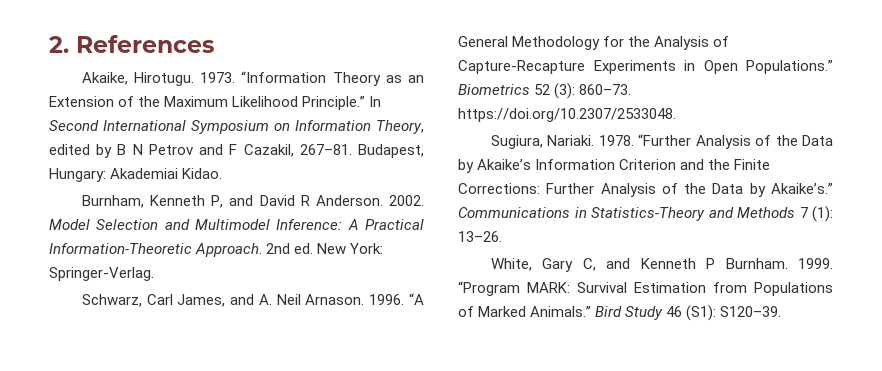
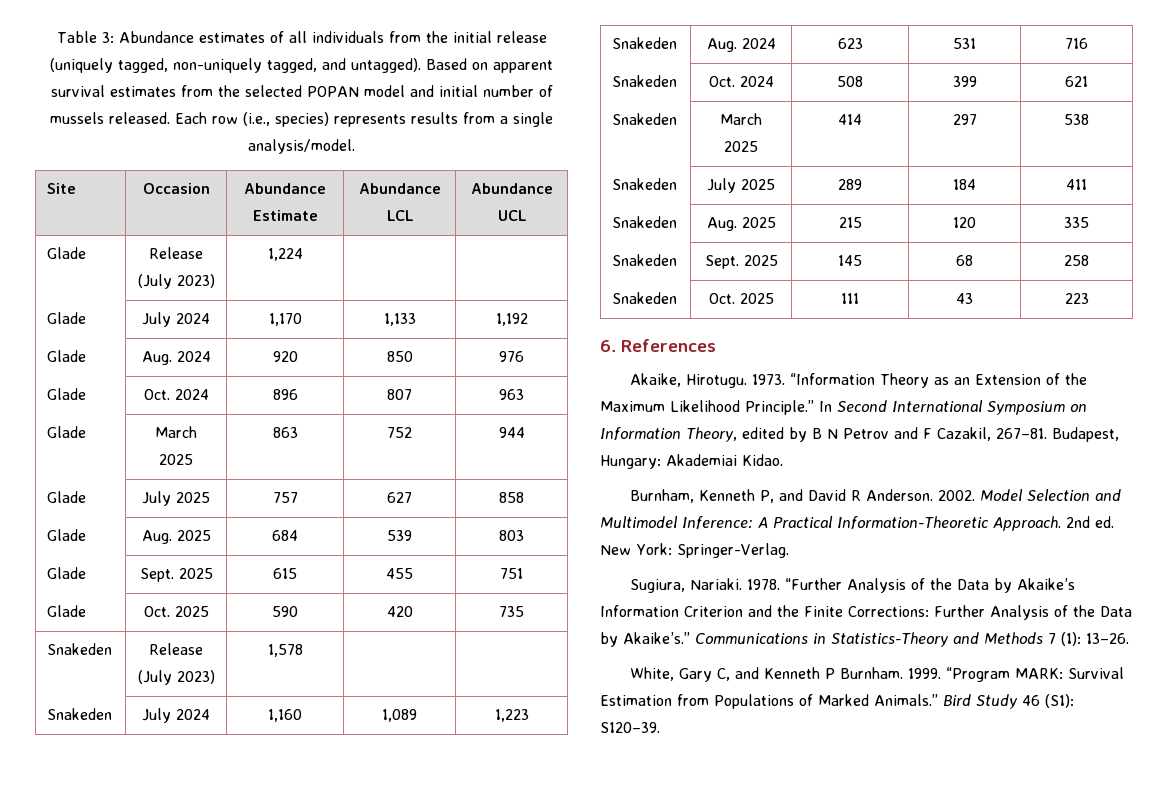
- 2. References
+ Table 3: Abundance estimates of all individuals from the initial release (uniquely tagged, non-uniquely tagged, and untagged). Based on apparent survival estimates from the selected POPAN model and initial number of mussels released. Each row (i.e., species) represents results from a single analysis/model.
+ Site | Occasion | Abundance Estimate | Abundance LCL | Abundance UCL
+ Glade | Release (July 2023) | 1,224 | |
+ Glade | July 2024 | 1,170 | 1,133 | 1,192
+ Glade | Aug. 2024 | 920 | 850 | 976
+ Glade | Oct. 2024 | 896 | 807 | 963
+ Glade | March 2025 | 863 | 752 | 944
+ Glade | July 2025 | 757 | 627 | 858
+ Glade | Aug. 2025 | 684 | 539 | 803
+ Glade | Sept. 2025 | 615 | 455 | 751
+ Glade | Oct. 2025 | 590 | 420 | 735
+ Snakeden | Release (July 2023) | 1,578 | |
+ Snakeden | July 2024 | 1,160 | 1,089 | 1,223
+ Snakeden | Aug. 2024 | 623 | 531 | 716
+ Snakeden | Oct. 2024 | 508 | 399 | 621
+ Snakeden | March 2025 | 414 | 297 | 538
+ Snakeden | July 2025 | 289 | 184 | 411
+ Snakeden | Aug. 2025 | 215 | 120 | 335
+ Snakeden | Sept. 2025 | 145 | 68 | 258
+ Snakeden | Oct. 2025 | 111 | 43 | 223
+ 6. References
- Schwarz, Carl James, and A. Neil Arnason. 1996. “A General Methodology for the Analysis of Capture-Recapture Experiments in Open Populations.” Biometrics 52 (3): 860–73. https://doi.org/10.2307/2533048.

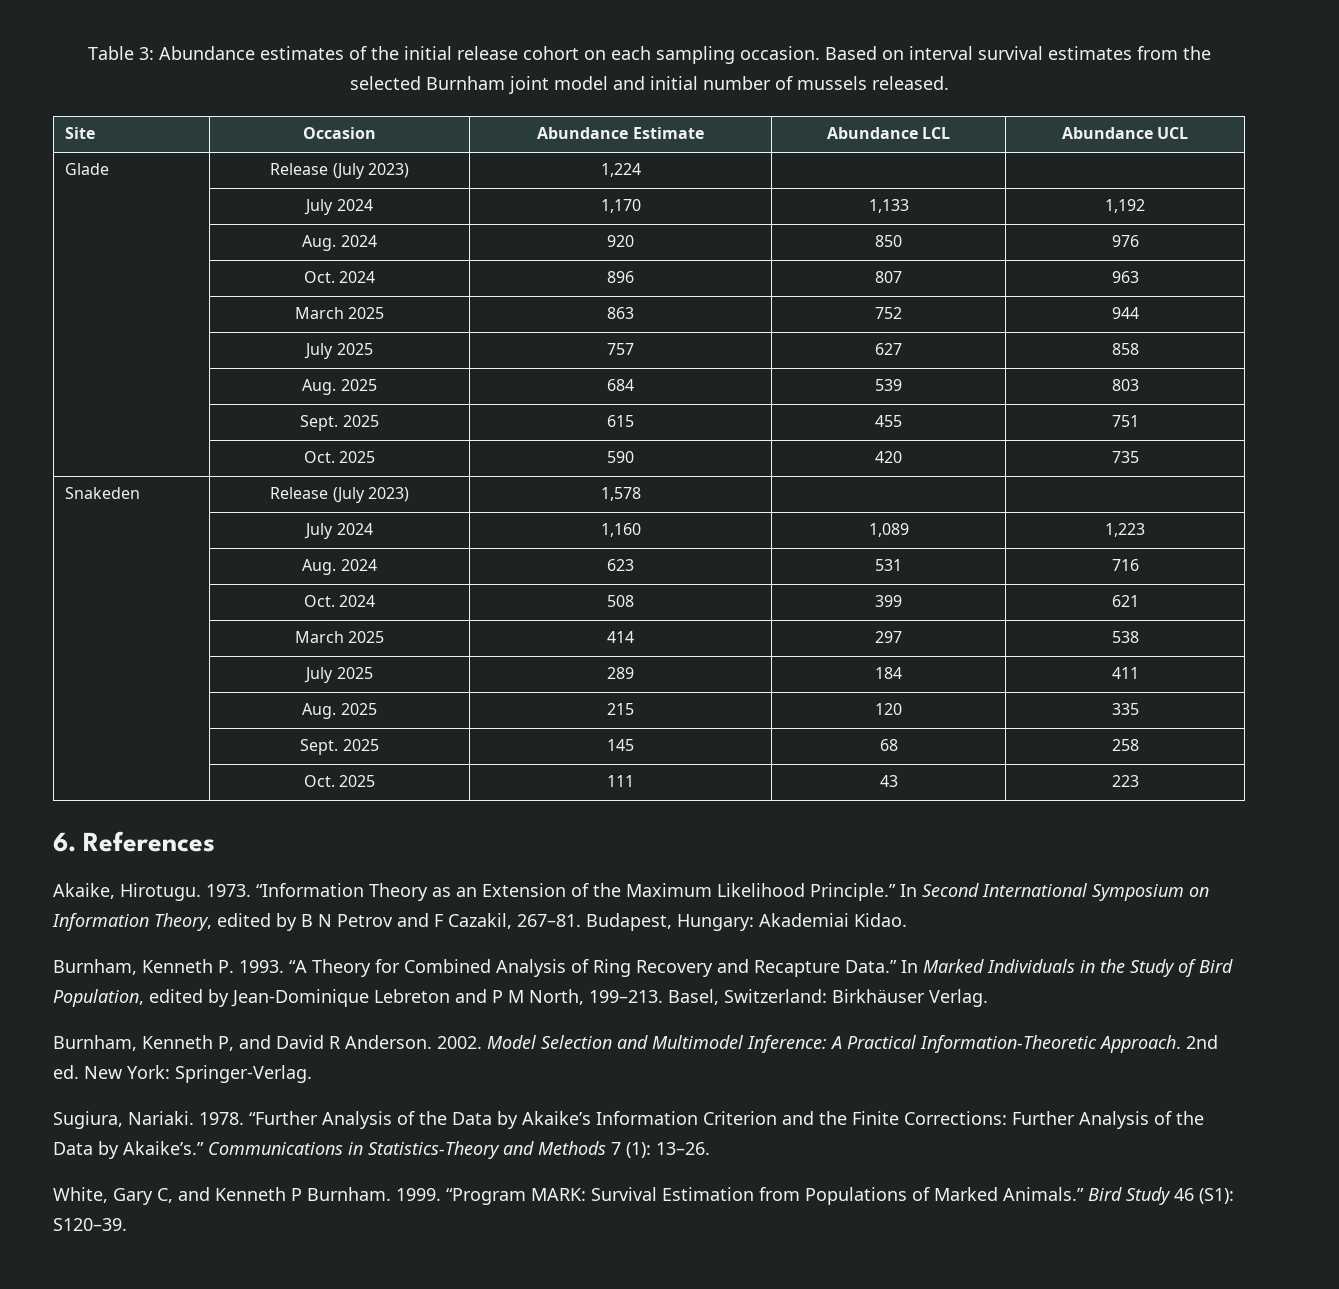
- Table 3: Abundance estimates of all individuals from the initial release (uniquely tagged, non-uniquely tagged, and untagged).
+ Table 3: Abundance estimates of the initial release cohort on each sampling occasion.
- Based on apparent survival estimates from the selected POPAN model and initial number of mussels released. Each row (i.e., species) represents results from a single analysis/model.
+ Based on interval survival estimates from the selected Burnham joint model and initial number of mussels released.
- Glade | July 2024 | 1,170 | 1,133 | 1,192
+ | July 2024 | 1,170 | 1,133 | 1,192
- Glade | Aug. 2024 | 920 | 850 | 976
+ | Aug. 2024 | 920 | 850 | 976
- Glade | Oct. 2024 | 896 | 807 | 963
+ | Oct. 2024 | 896 | 807 | 963
- Glade | March 2025 | 863 | 752 | 944
+ | March 2025 | 863 | 752 | 944
- Glade | July 2025 | 757 | 627 | 858
+ | July 2025 | 757 | 627 | 858
- Glade | Aug. 2025 | 684 | 539 | 803
+ | Aug. 2025 | 684 | 539 | 803
- Glade | Sept. 2025 | 615 | 455 | 751
+ | Sept. 2025 | 615 | 455 | 751
- Glade | Oct. 2025 | 590 | 420 | 735
+ | Oct. 2025 | 590 | 420 | 735
- Snakeden | July 2024 | 1,160 | 1,089 | 1,223
+ | July 2024 | 1,160 | 1,089 | 1,223
- Snakeden | Aug. 2024 | 623 | 531 | 716
+ | Aug. 2024 | 623 | 531 | 716
- Snakeden | Oct. 2024 | 508 | 399 | 621
+ | Oct. 2024 | 508 | 399 | 621
- Snakeden | March 2025 | 414 | 297 | 538
+ | March 2025 | 414 | 297 | 538
- Snakeden | July 2025 | 289 | 184 | 411
+ | July 2025 | 289 | 184 | 411
- Snakeden | Aug. 2025 | 215 | 120 | 335
+ | Aug. 2025 | 215 | 120 | 335
- Snakeden | Sept. 2025 | 145 | 68 | 258
+ | Sept. 2025 | 145 | 68 | 258
- Snakeden | Oct. 2025 | 111 | 43 | 223
+ | Oct. 2025 | 111 | 43 | 223
+ Burnham, Kenneth P. 1993. “A Theory for Combined Analysis of Ring Recovery and Recapture Data.” In Marked Individuals in the Study of Bird Population, edited by Jean-Dominique Lebreton and P M North, 199–213. Basel, Switzerland: Birkhäuser Verlag.

